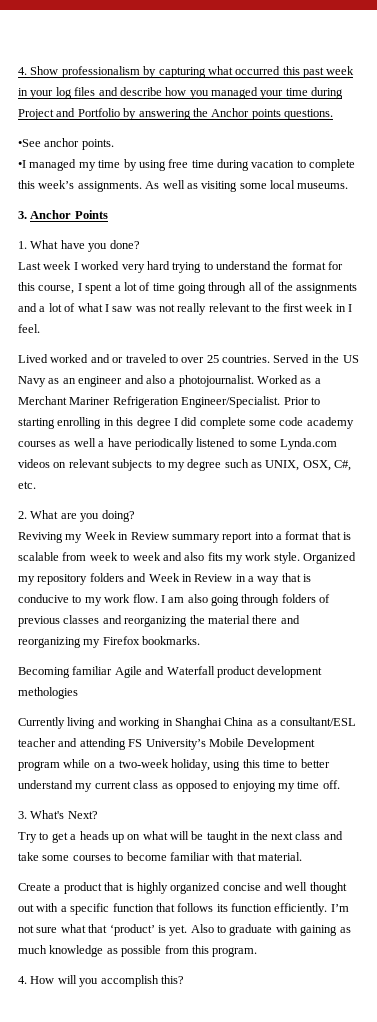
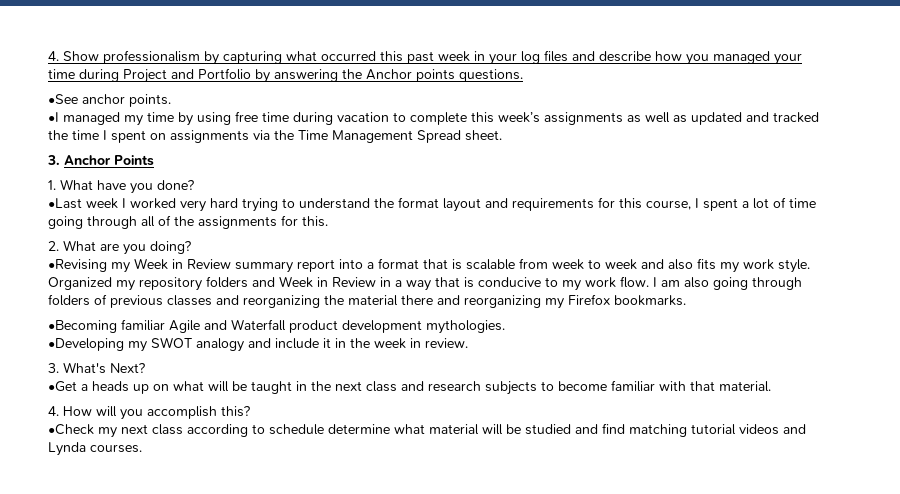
- •I managed my time by using free time during vacation to complete this week’s assignments. As well as visiting some local museums.
+ •I managed my time by using free time during vacation to complete this week’s assignments as well as updated and tracked the time I spent on assignments via the Time Management Spread sheet.
- Last week I worked very hard trying to understand the format for this course, I spent a lot of time going through all of the assignments and a lot of what I saw was not really relevant to the first week in I feel.
- Lived worked and or traveled to over 25 countries. Served in the US Navy as an engineer and also a photojournalist. Worked as a Merchant Mariner Refrigeration Engineer/Specialist. Prior to starting enrolling in this degree I did complete some code academy courses as well a have periodically listened to some Lynda.com videos on relevant subjects to my degree such as UNIX, OSX, C#, etc.
+ •Last week I worked very hard trying to understand the format layout and requirements for this course, I spent a lot of time going through all of the assignments for this.
- Reviving my Week in Review summary report into a format that is scalable from week to week and also fits my work style.
+ •Revising my Week in Review summary report into a format that is scalable from week to week and also fits my work style.
- Becoming familiar Agile and Waterfall product development methologies
- Currently living and working in Shanghai China as a consultant/ESL teacher and attending FS University’s Mobile Development program while on a two-week holiday, using this time to better understand my current class as opposed to enjoying my time off.
+ •Becoming familiar Agile and Waterfall product development mythologies.
+ •Developing my SWOT analogy and include it in the week in review.
- Try to get a heads up on what will be taught in the next class and take some courses to become familiar with that material.
+ •Get a heads up on what will be taught in the next class and research subjects to become familiar with that material.
- Create a product that is highly organized concise and well thought out with a specific function that follows its function efficiently. I’m not sure what that ‘product’ is yet. Also to graduate with gaining as much knowledge as possible from this program.
+ •Check my next class according to schedule determine what material will be studied and find matching tutorial videos and Lynda courses.

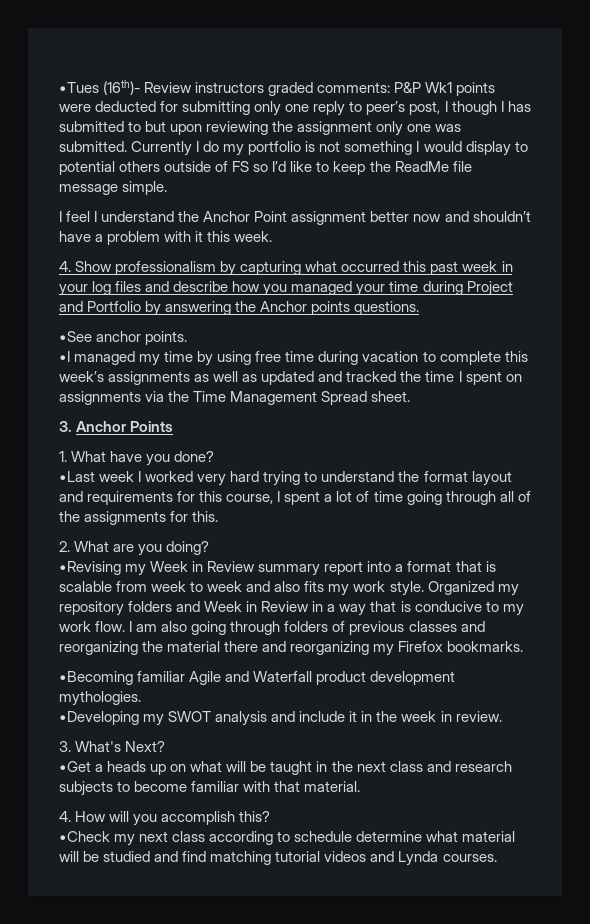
+ •Tues (16th)- Review instructors graded comments: P&P Wk1 points were deducted for submitting only one reply to peer’s post, I though I has submitted to but upon reviewing the assignment only one was submitted. Currently I do my portfolio is not something I would display to potential others outside of FS so I’d like to keep the ReadMe file message simple.
+ I feel I understand the Anchor Point assignment better now and shouldn’t have a problem with it this week.
- •Developing my SWOT analogy and include it in the week in review.
+ •Developing my SWOT analysis and include it in the week in review.

